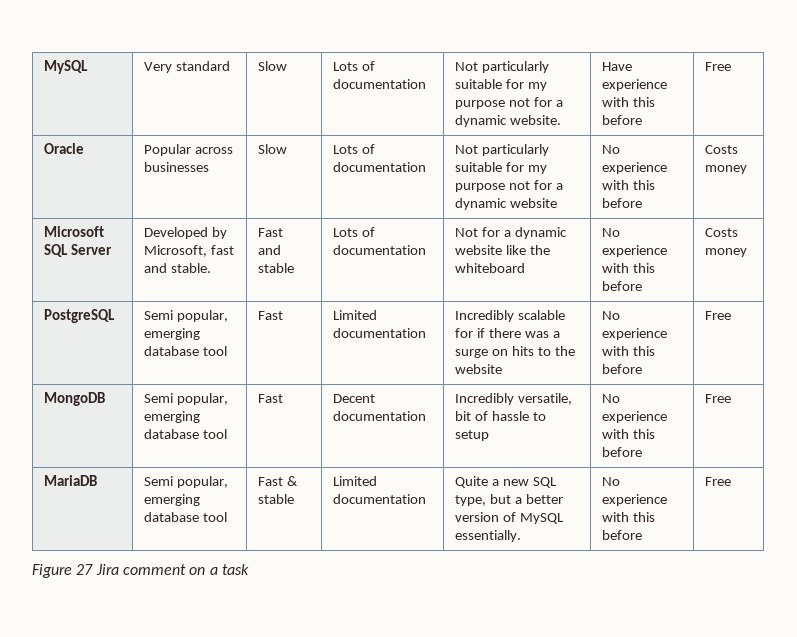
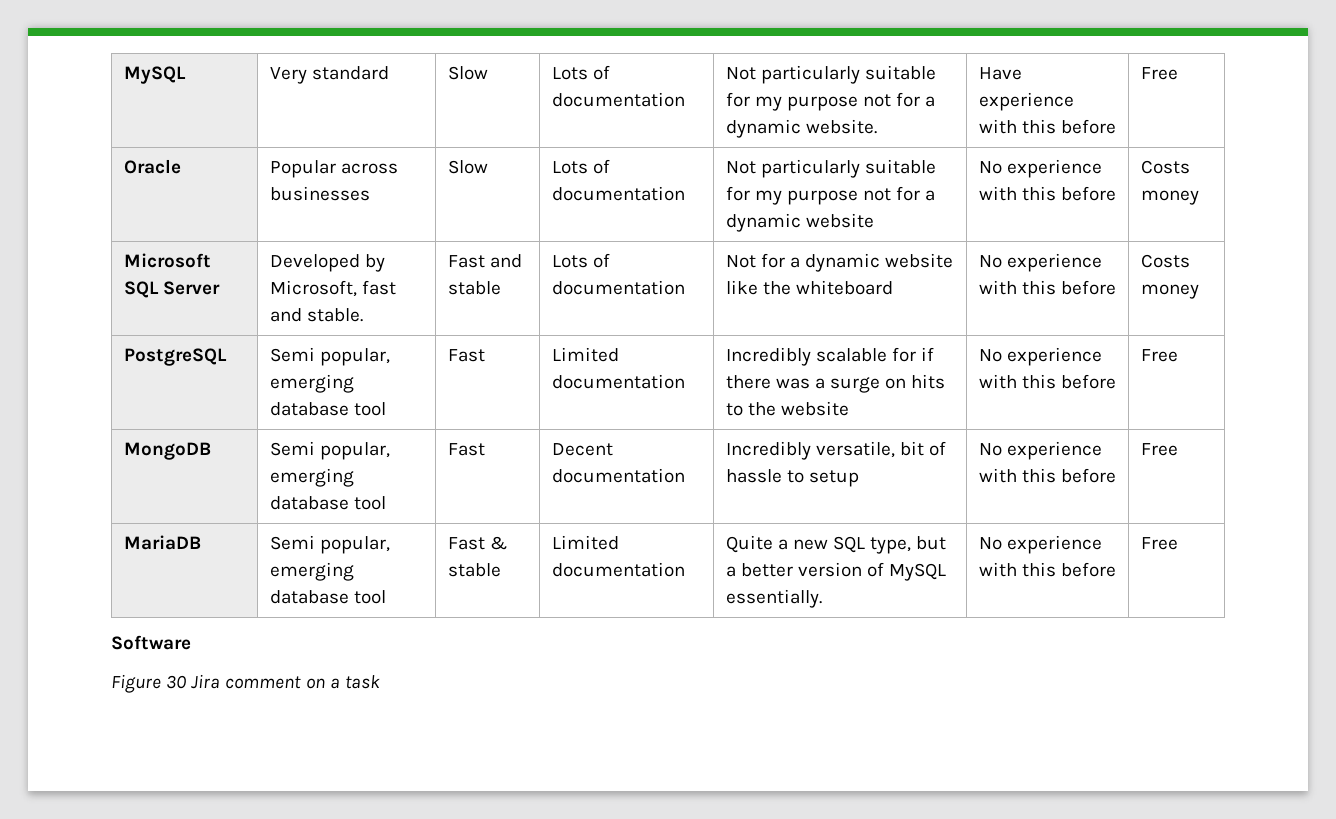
+ Software
- Figure 27 Jira comment on a task
+ Figure 30 Jira comment on a task

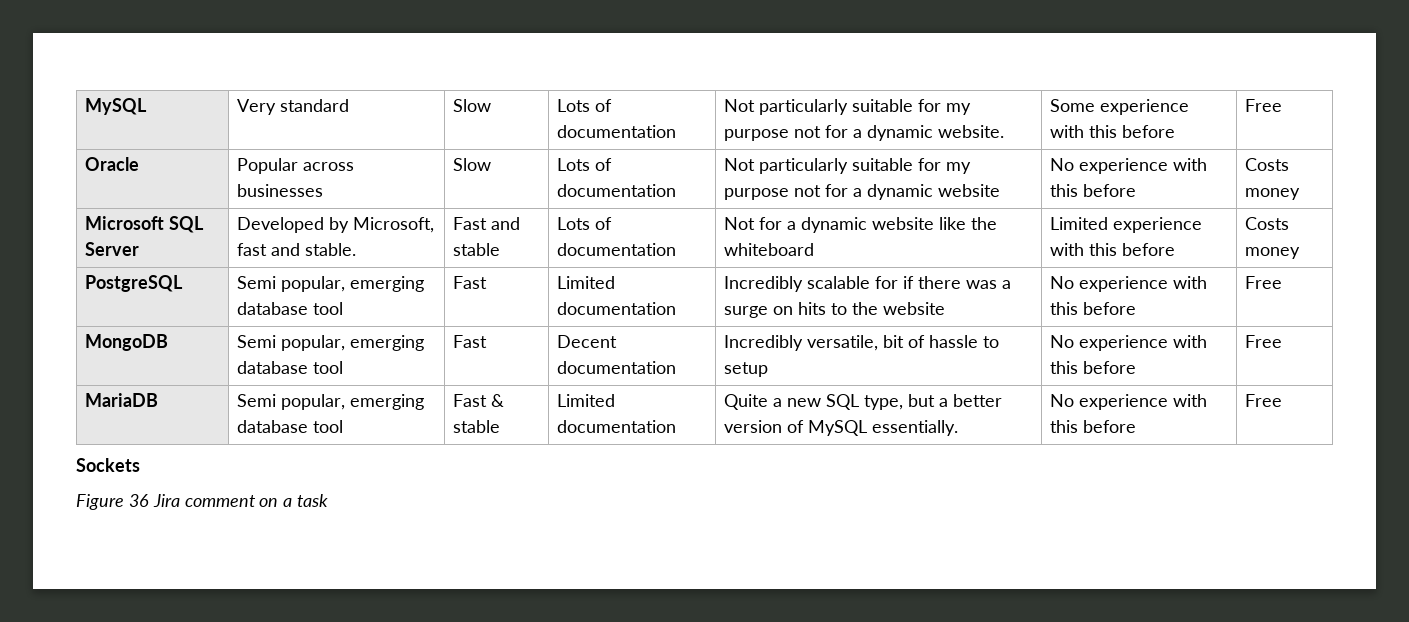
- MySQL | Very standard | Slow | Lots of documentation | Not particularly suitable for my purpose not for a dynamic website. | Have experience with this before | Free
+ MySQL | Very standard | Slow | Lots of documentation | Not particularly suitable for my purpose not for a dynamic website. | Some experience with this before | Free
- Microsoft SQL Server | Developed by Microsoft, fast and stable. | Fast and stable | Lots of documentation | Not for a dynamic website like the whiteboard | No experience with this before | Costs money
+ Microsoft SQL Server | Developed by Microsoft, fast and stable. | Fast and stable | Lots of documentation | Not for a dynamic website like the whiteboard | Limited experience with this before | Costs money
- Software
+ Sockets
- Figure 30 Jira comment on a task
+ Figure 36 Jira comment on a task

